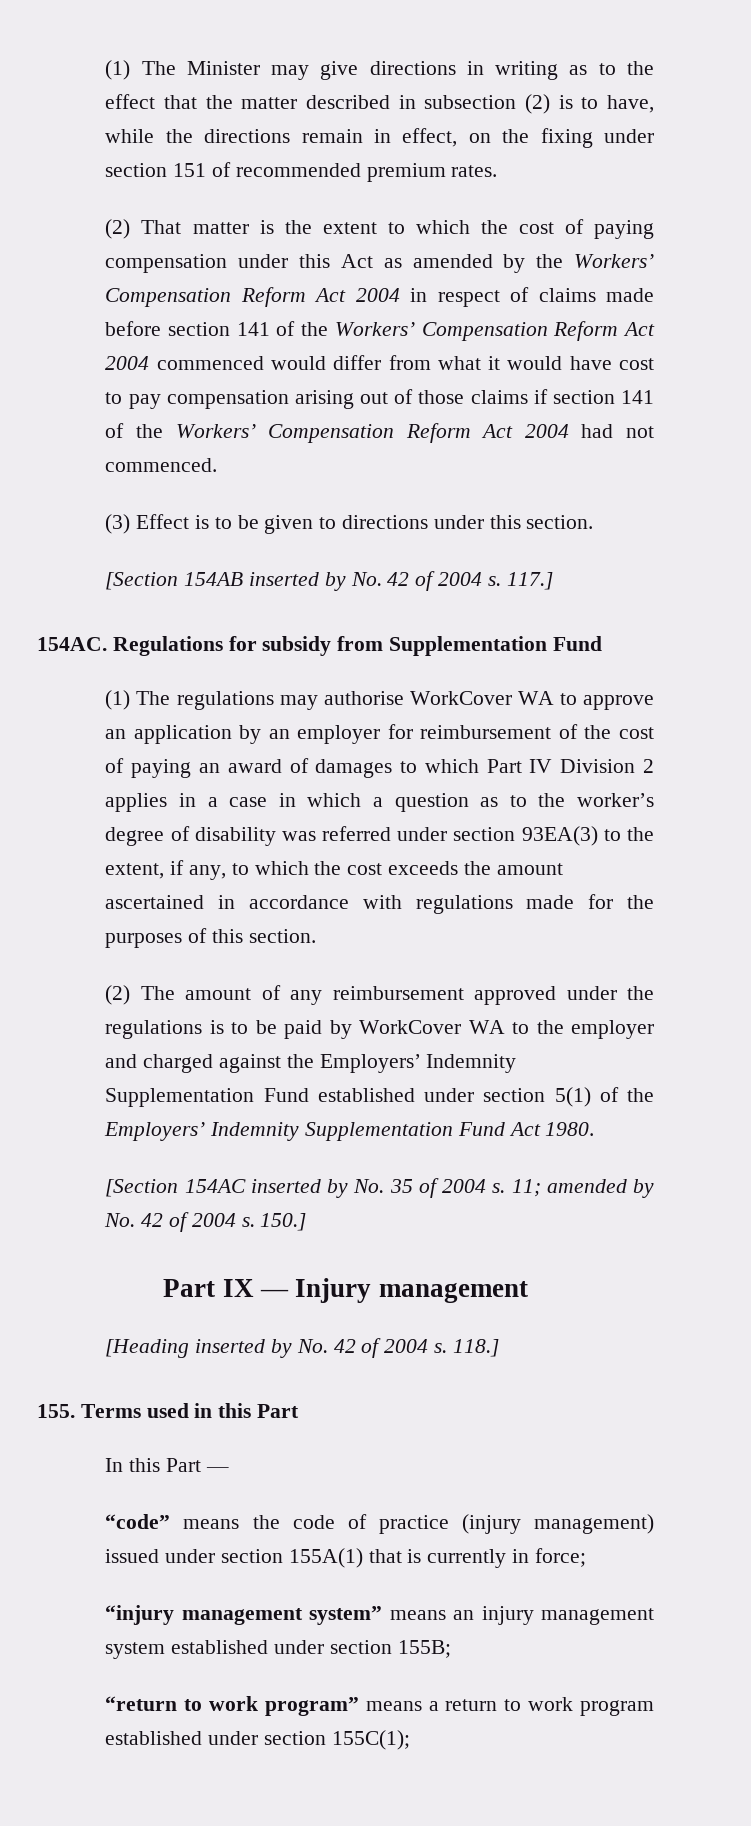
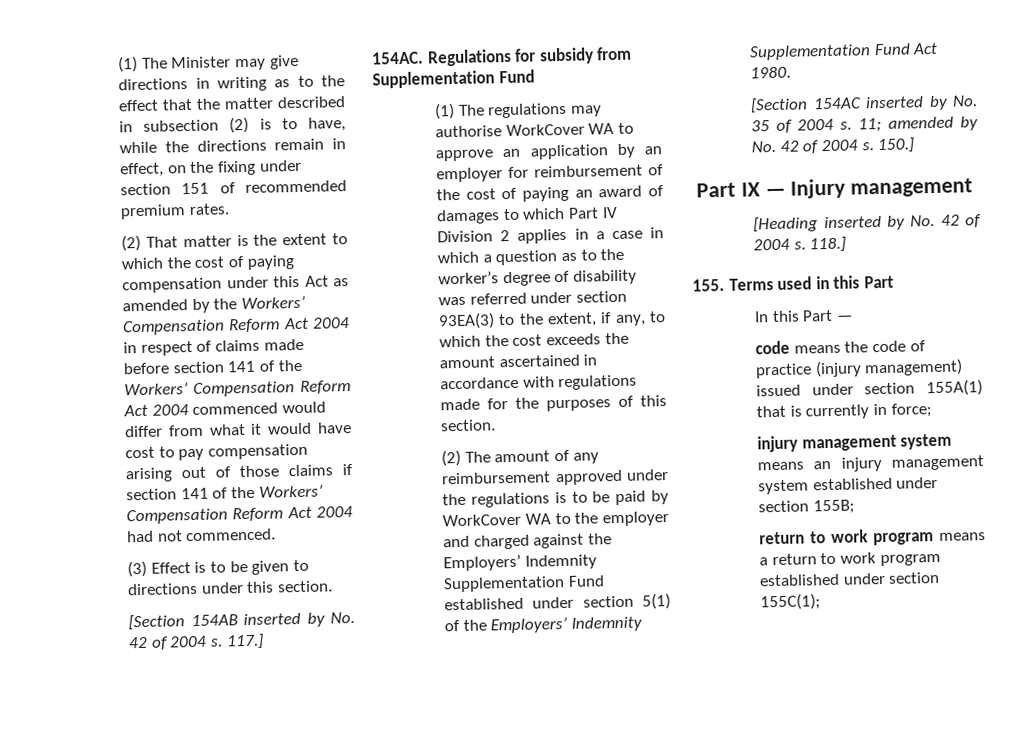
- “code” means the code of practice (injury management) issued under section 155A(1) that is currently in force;
+ code means the code of practice (injury management) issued under section 155A(1) that is currently in force;
- “injury management system” means an injury management system established under section 155B;
+ injury management system means an injury management system established under section 155B;
- “return to work program” means a return to work program established under section 155C(1);
+ return to work program means a return to work program established under section 155C(1);

